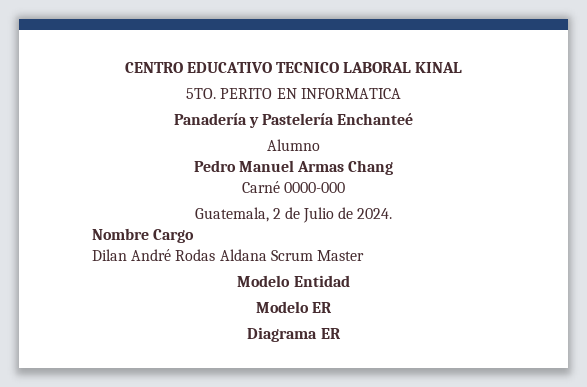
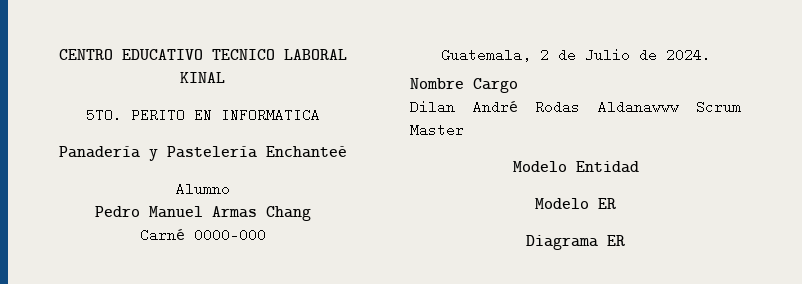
- Dilan André Rodas Aldana Scrum Master
+ Dilan André Rodas Aldanawww Scrum Master

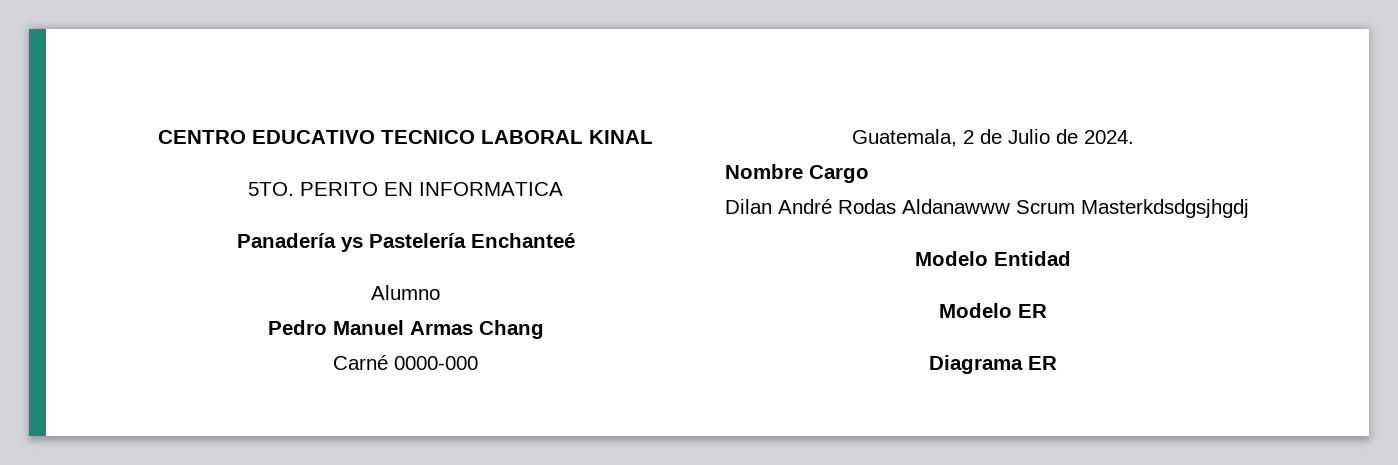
- Panadería y Pastelería Enchanteé
+ Panadería ys Pastelería Enchanteé
- Dilan André Rodas Aldanawww Scrum Master
+ Dilan André Rodas Aldanawww Scrum Masterkdsdgsjhgdj

